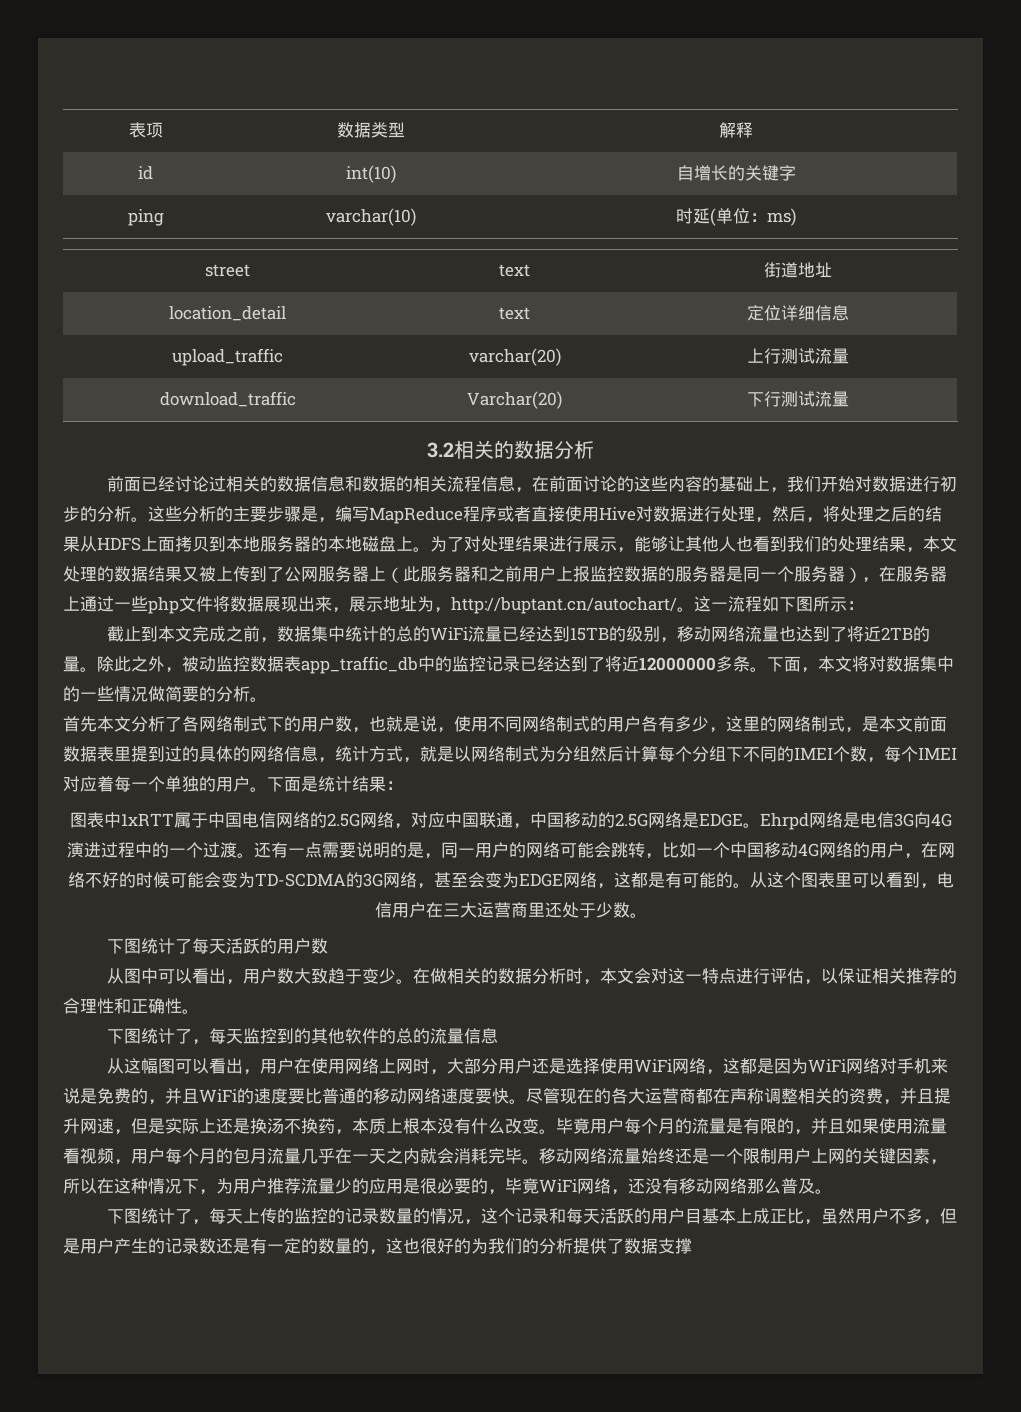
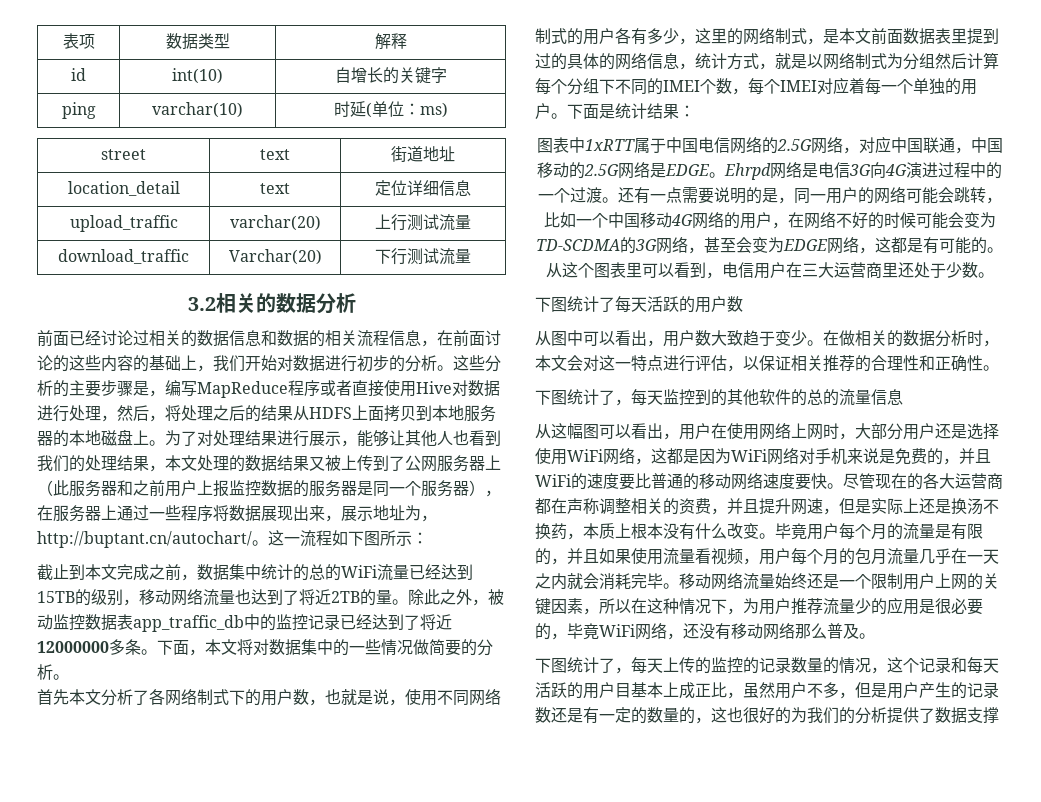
- 为了对处理结果进行展示，能够让其他人也看到我们的处理结果，本文处理的数据结果又被上传到了公网服务器上（此服务器和之前用户上报监控数据的服务器是同一个服务器），在服务器上通过一些php文件将数据展现出来，展示地址为，http://buptant.cn/autochart/。
+ 为了对处理结果进行展示，能够让其他人也看到我们的处理结果，本文处理的数据结果又被上传到了公网服务器上（此服务器和之前用户上报监控数据的服务器是同一个服务器），在服务器上通过一些程序将数据展现出来，展示地址为，http://buptant.cn/autochart/。

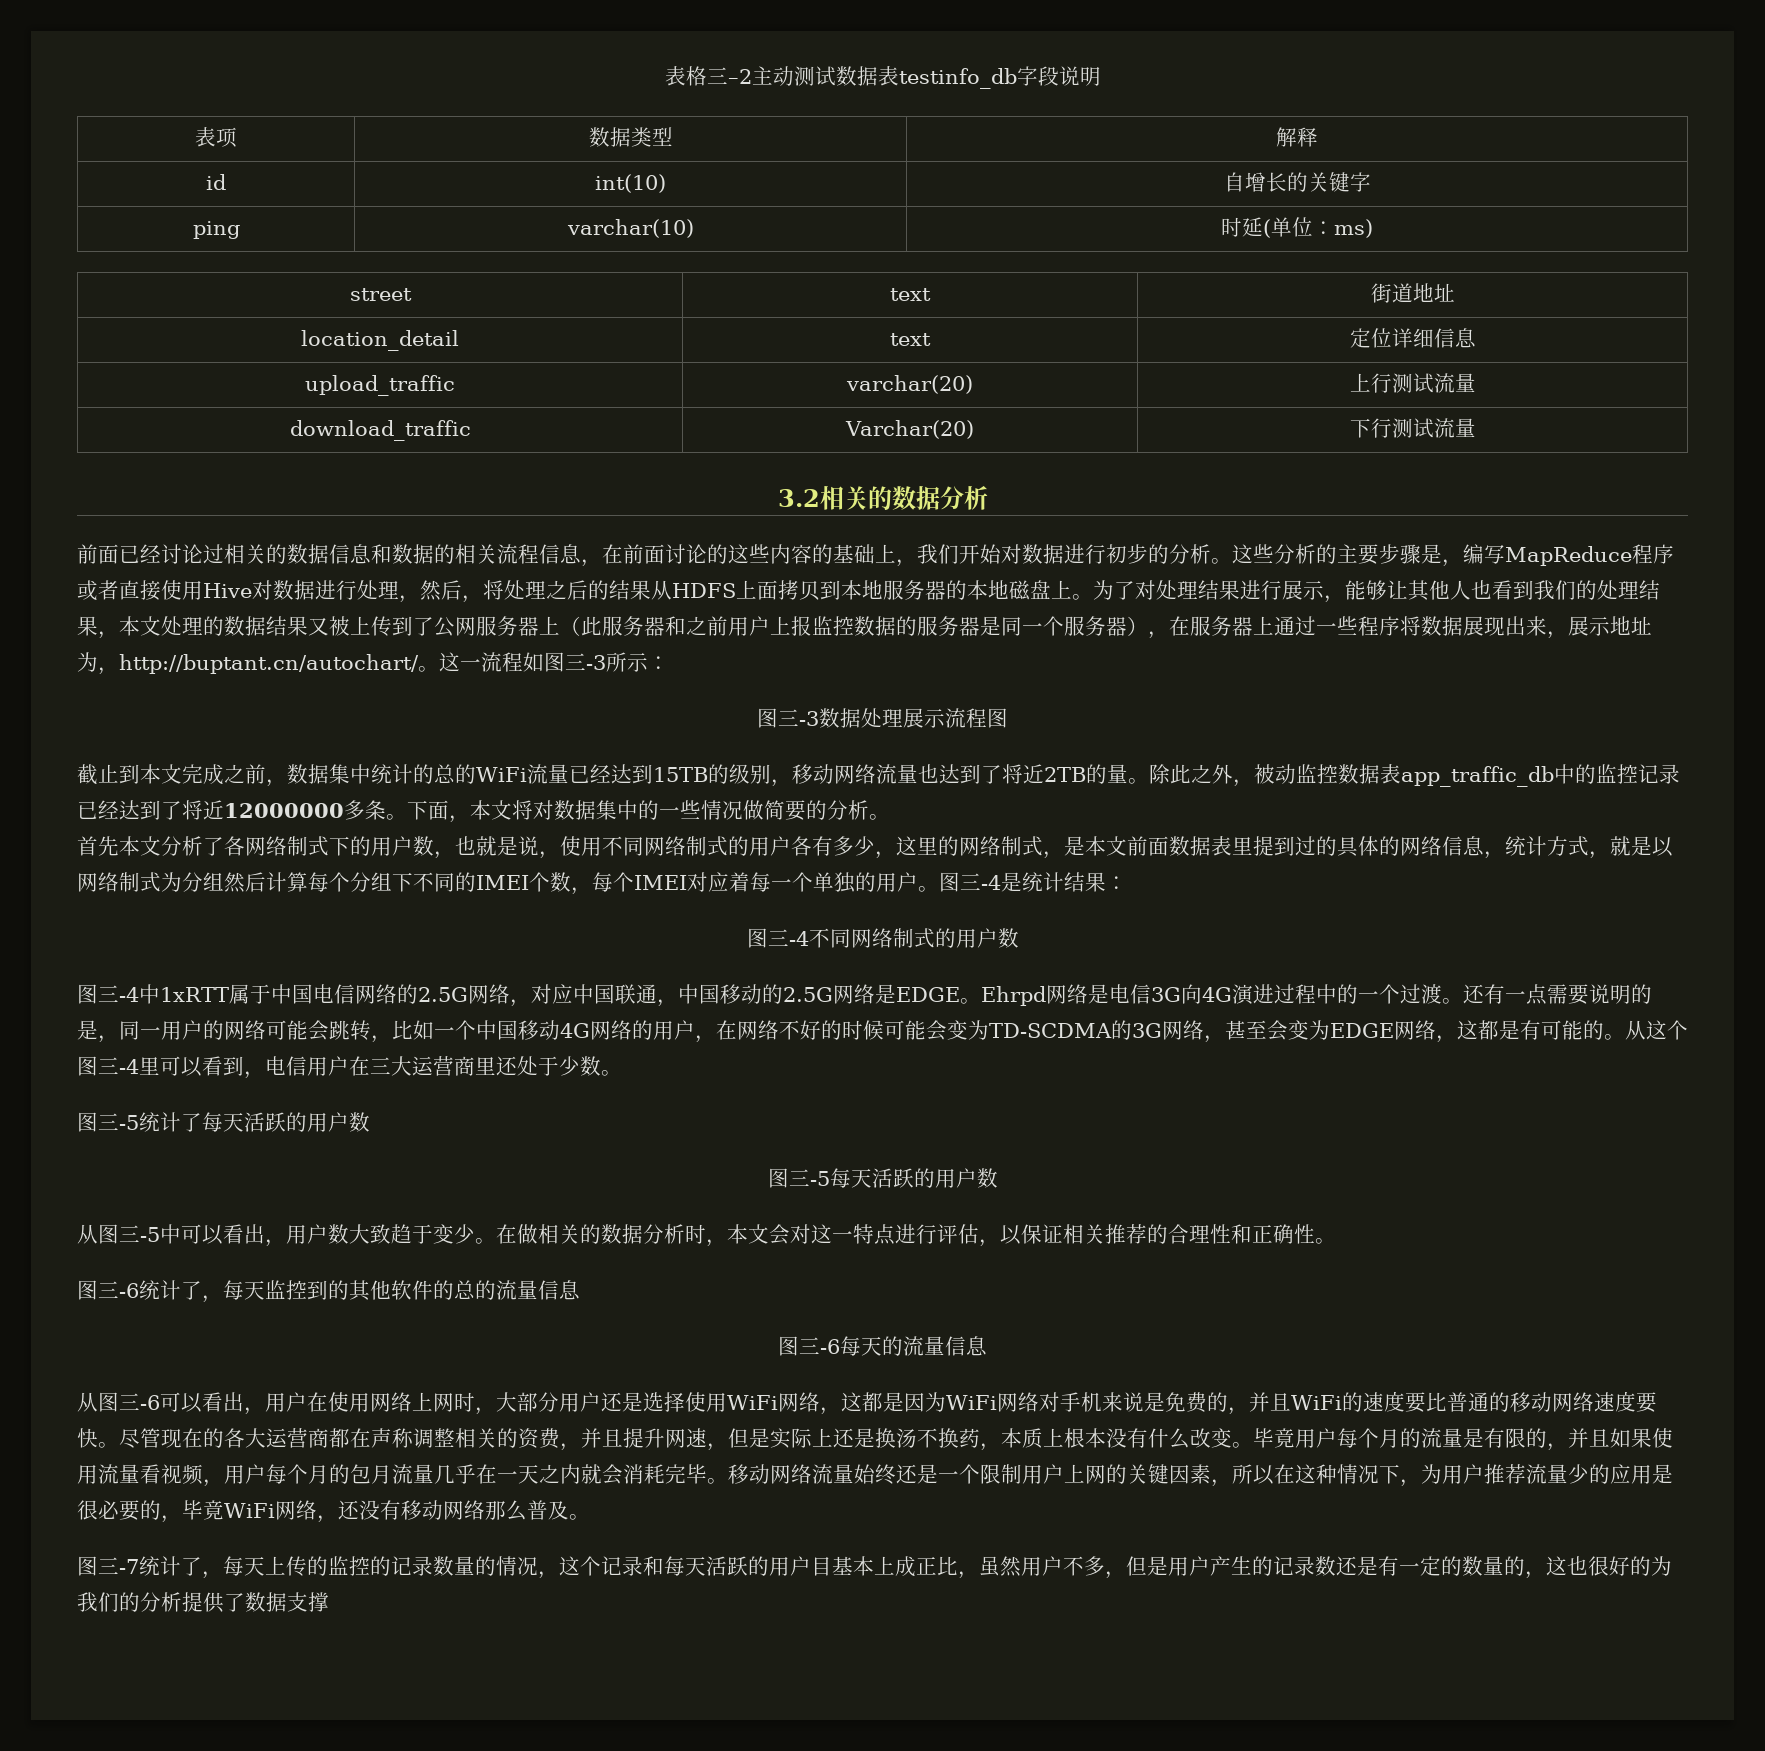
+ 表格三–2主动测试数据表testinfo_db字段说明
- 这一流程如下图所示：
+ 这一流程如图三-3所示：
+ 图三-3数据处理展示流程图
- 下面是统计结果：
+ 图三-4是统计结果：
- 图表中1xRTT属于中国电信网络的2.5G网络，对应中国联通，中国移动的2.5G网络是EDGE。
+ 图三-4不同网络制式的用户数
+ 图三-4中1xRTT属于中国电信网络的2.5G网络，对应中国联通，中国移动的2.5G网络是EDGE。
- 从这个图表里可以看到，电信用户在三大运营商里还处于少数。
+ 从这个图三-4里可以看到，电信用户在三大运营商里还处于少数。
- 下图统计了每天活跃的用户数
+ 图三-5统计了每天活跃的用户数
- 从图中可以看出，用户数大致趋于变少。
+ 图三-5每天活跃的用户数
+ 从图三-5中可以看出，用户数大致趋于变少。
- 下图统计了，每天监控到的其他软件的总的流量信息
+ 图三-6统计了，每天监控到的其他软件的总的流量信息
- 从这幅图可以看出，用户在使用网络上网时，大部分用户还是选择使用WiFi网络，这都是因为WiFi网络对手机来说是免费的，并且WiFi的速度要比普通的移动网络速度要快。
+ 图三-6每天的流量信息
+ 从图三-6可以看出，用户在使用网络上网时，大部分用户还是选择使用WiFi网络，这都是因为WiFi网络对手机来说是免费的，并且WiFi的速度要比普通的移动网络速度要快。
- 下图统计了，每天上传的监控的记录数量的情况，这个记录和每天活跃的用户目基本上成正比，虽然用户不多，但是用户产生的记录数还是有一定的数量的，这也很好的为我们的分析提供了数据支撑
+ 图三-7统计了，每天上传的监控的记录数量的情况，这个记录和每天活跃的用户目基本上成正比，虽然用户不多，但是用户产生的记录数还是有一定的数量的，这也很好的为我们的分析提供了数据支撑

